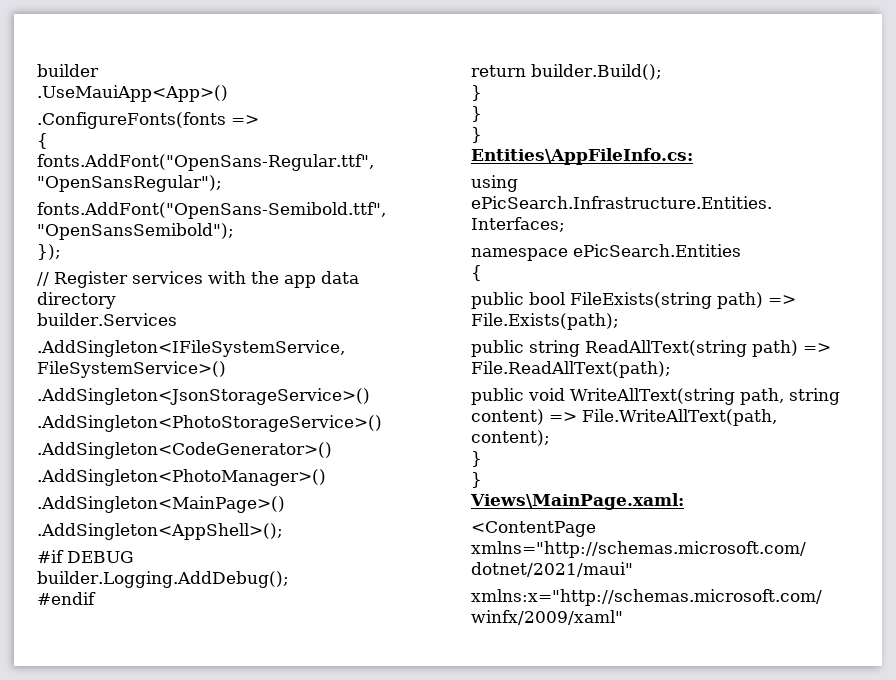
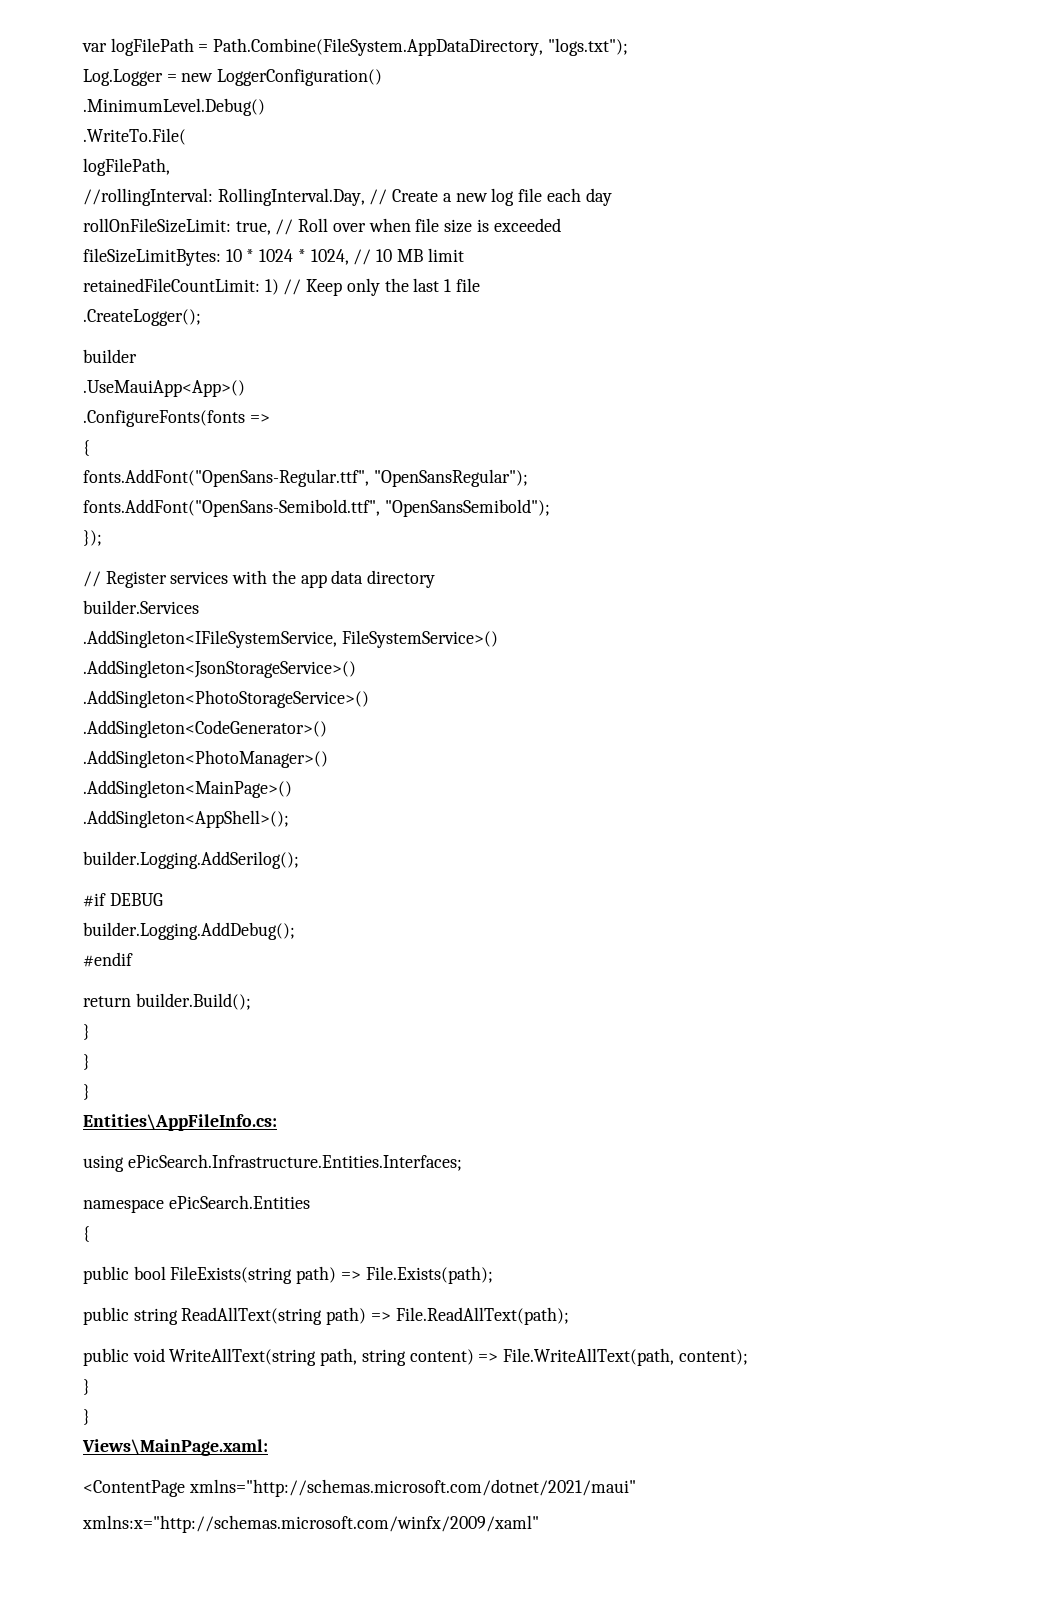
+ var logFilePath = Path.Combine(FileSystem.AppDataDirectory, "logs.txt");
+ Log.Logger = new LoggerConfiguration()
+ .MinimumLevel.Debug()
+ .WriteTo.File(
+ logFilePath,
+ //rollingInterval: RollingInterval.Day, // Create a new log file each day
+ rollOnFileSizeLimit: true, // Roll over when file size is exceeded
+ fileSizeLimitBytes: 10 * 1024 * 1024, // 10 MB limit
+ retainedFileCountLimit: 1) // Keep only the last 1 file
+ .CreateLogger();
+ builder.Logging.AddSerilog();

